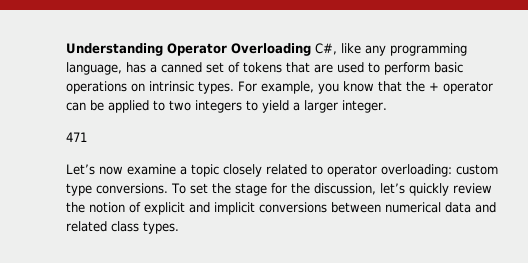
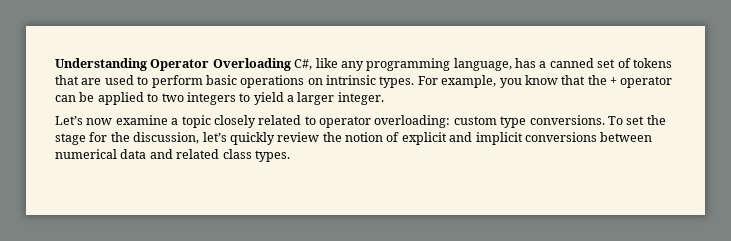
- 471

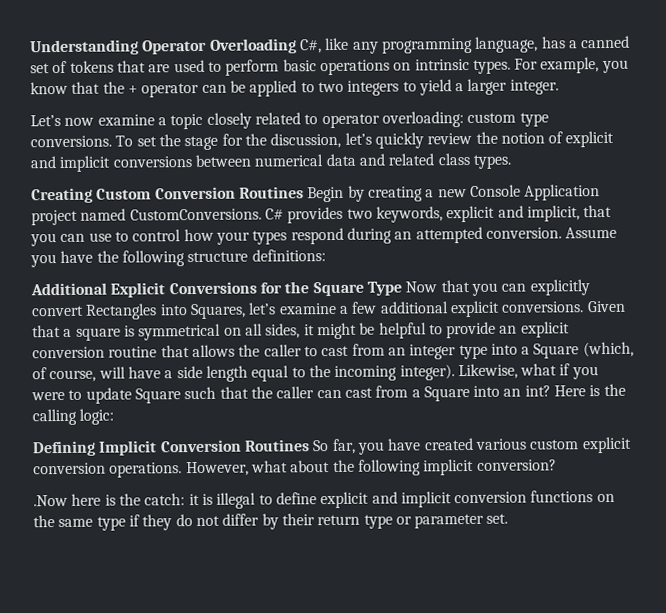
+ Creating Custom Conversion Routines Begin by creating a new Console Application project named CustomConversions. C# provides two keywords, explicit and implicit, that you can use to control how your types respond during an attempted conversion. Assume you have the following structure definitions:
+ Additional Explicit Conversions for the Square Type Now that you can explicitly convert Rectangles into Squares, let’s examine a few additional explicit conversions. Given that a square is symmetrical on all sides, it might be helpful to provide an explicit conversion routine that allows the caller to cast from an integer type into a Square (which, of course, will have a side length equal to the incoming integer). Likewise, what if you were to update Square such that the caller can cast from a Square into an int? Here is the calling logic:
+ Defining Implicit Conversion Routines So far, you have created various custom explicit conversion operations. However, what about the following implicit conversion?
+ .Now here is the catch: it is illegal to define explicit and implicit conversion functions on the same type if they do not differ by their return type or parameter set.

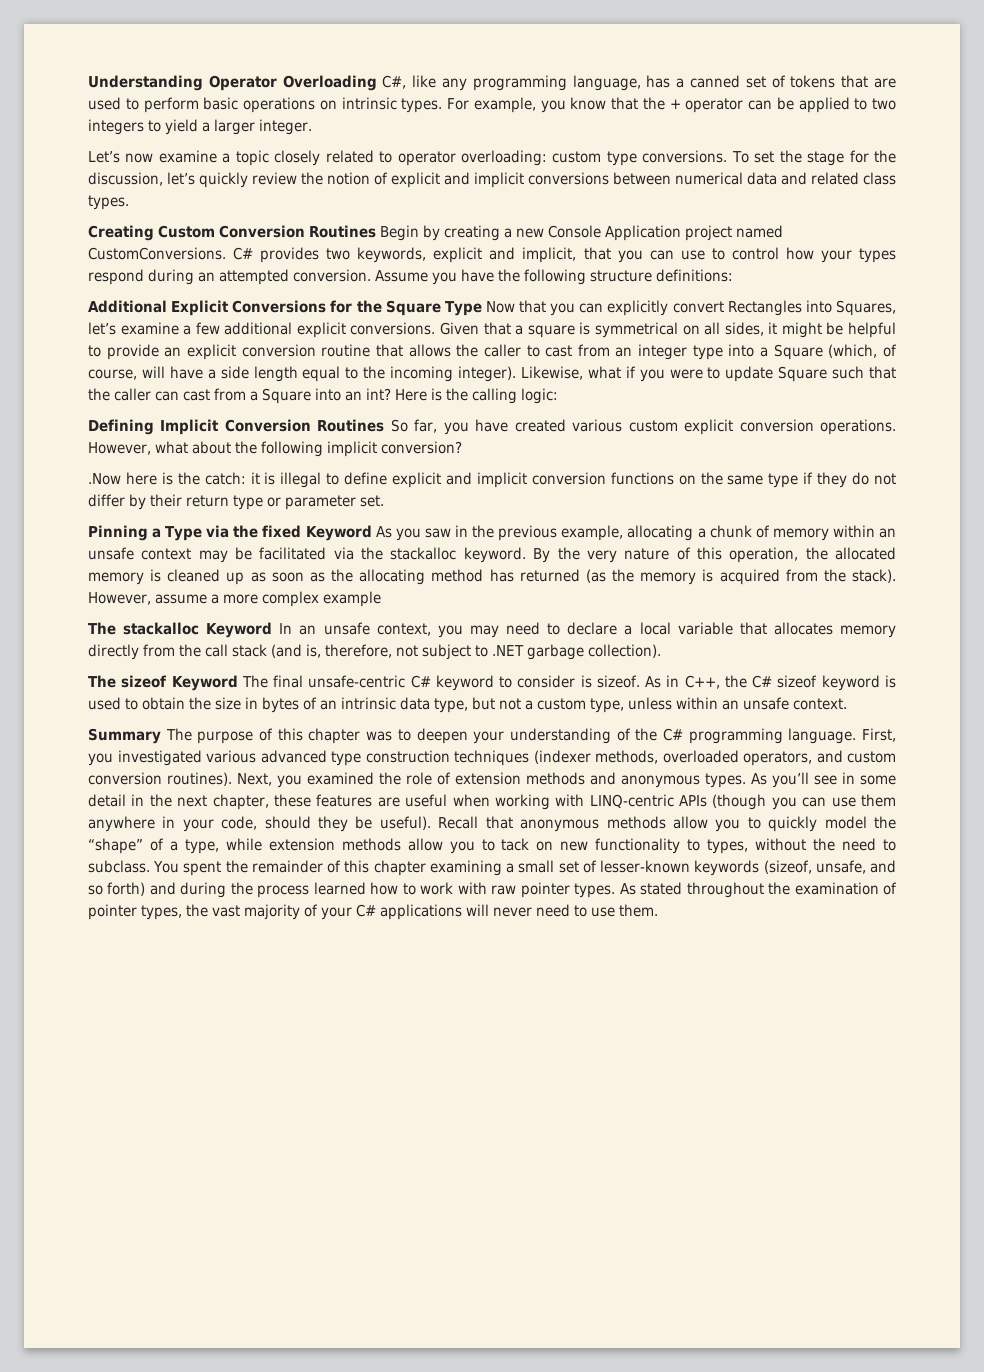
+ Pinning a Type via the fixed Keyword As you saw in the previous example, allocating a chunk of memory within an unsafe context may be facilitated via the stackalloc keyword. By the very nature of this operation, the allocated memory is cleaned up as soon as the allocating method has returned (as the memory is acquired from the stack). However, assume a more complex example
+ The stackalloc Keyword In an unsafe context, you may need to declare a local variable that allocates memory directly from the call stack (and is, therefore, not subject to .NET garbage collection).
+ The sizeof Keyword The final unsafe-centric C# keyword to consider is sizeof. As in C++, the C# sizeof keyword is used to obtain the size in bytes of an intrinsic data type, but not a custom type, unless within an unsafe context.
+ Summary The purpose of this chapter was to deepen your understanding of the C# programming language. First, you investigated various advanced type construction techniques (indexer methods, overloaded operators, and custom conversion routines). Next, you examined the role of extension methods and anonymous types. As you’ll see in some detail in the next chapter, these features are useful when working with LINQ-centric APIs (though you can use them anywhere in your code, should they be useful). Recall that anonymous methods allow you to quickly model the “shape” of a type, while extension methods allow you to tack on new functionality to types, without the need to subclass. You spent the remainder of this chapter examining a small set of lesser-known keywords (sizeof, unsafe, and so forth) and during the process learned how to work with raw pointer types. As stated throughout the examination of pointer types, the vast majority of your C# applications will never need to use them.

